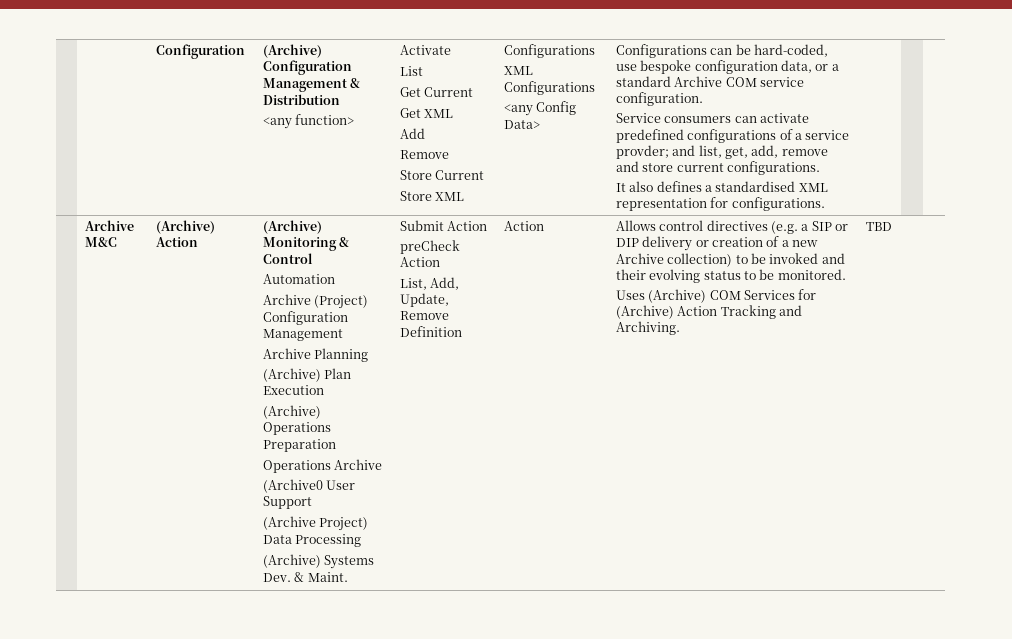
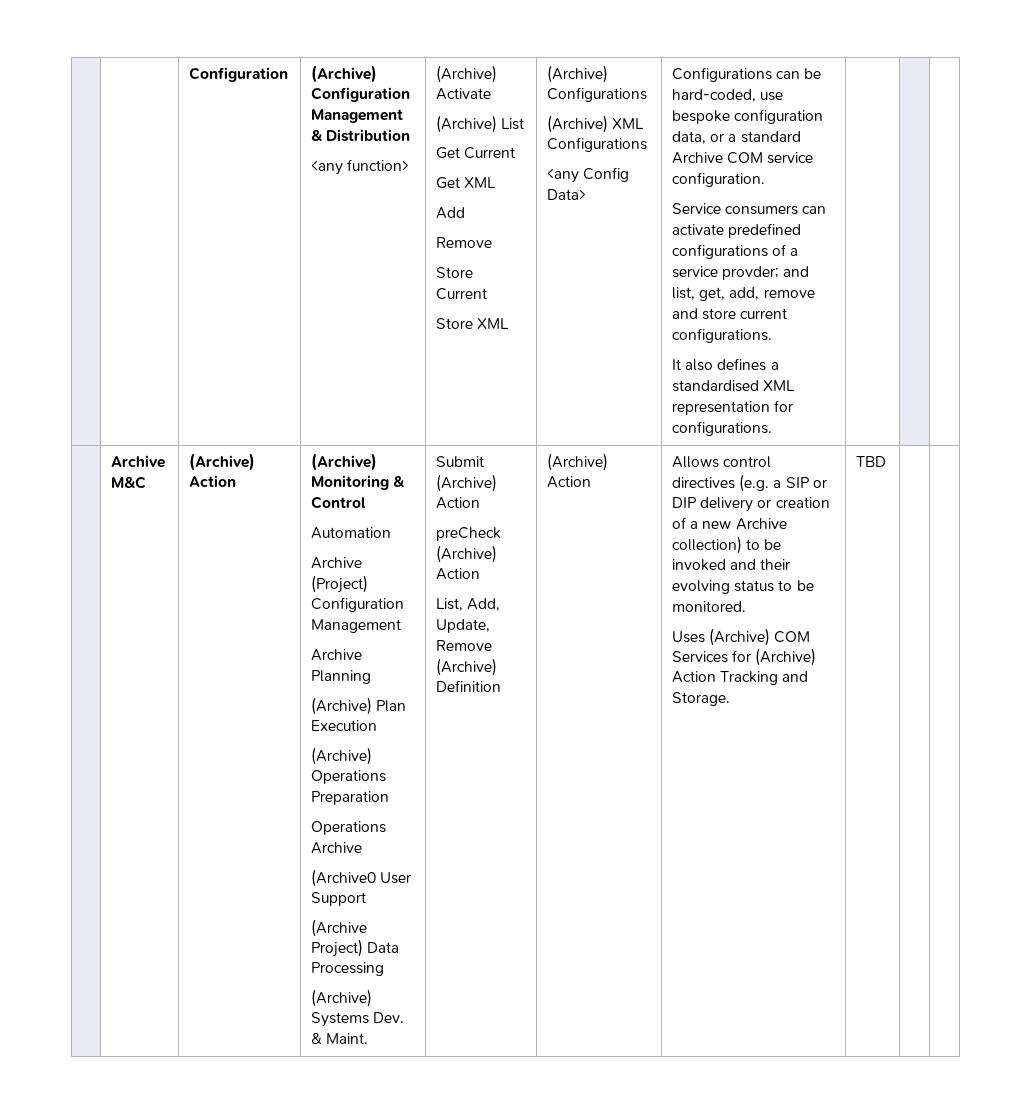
- Activate
+ (Archive) Activate
- List
+ (Archive) List
- Store XML | Configurations
- XML Configurations
+ Store XML | (Archive) Configurations
+ (Archive) XML Configurations
- Submit Action
+ Submit (Archive) Action
- preCheck Action
+ preCheck (Archive) Action
- List, Add, Update, Remove Definition | Action
+ List, Add, Update, Remove (Archive) Definition | (Archive) Action
- Uses (Archive) COM Services for (Archive) Action Tracking and Archiving.
+ Uses (Archive) COM Services for (Archive) Action Tracking and Storage.

